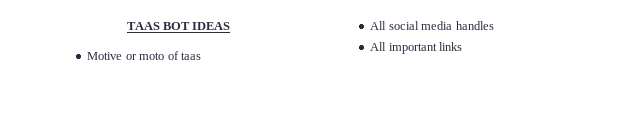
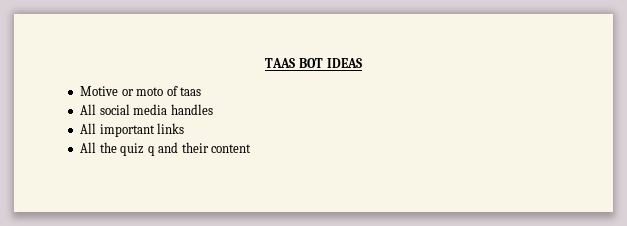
+ All the quiz q and their content

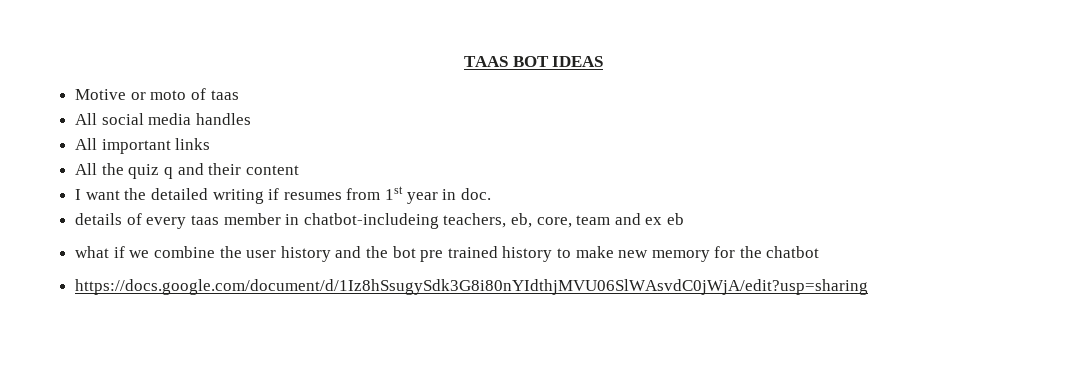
+ I want the detailed writing if resumes from 1st year in doc.
+ details of every taas member in chatbot-includeing teachers, eb, core, team and ex eb
+ what if we combine the user history and the bot pre trained history to make new memory for the chatbot
+ https://docs.google.com/document/d/1Iz8hSsugySdk3G8i80nYIdthjMVU06SlWAsvdC0jWjA/edit?usp=sharing

